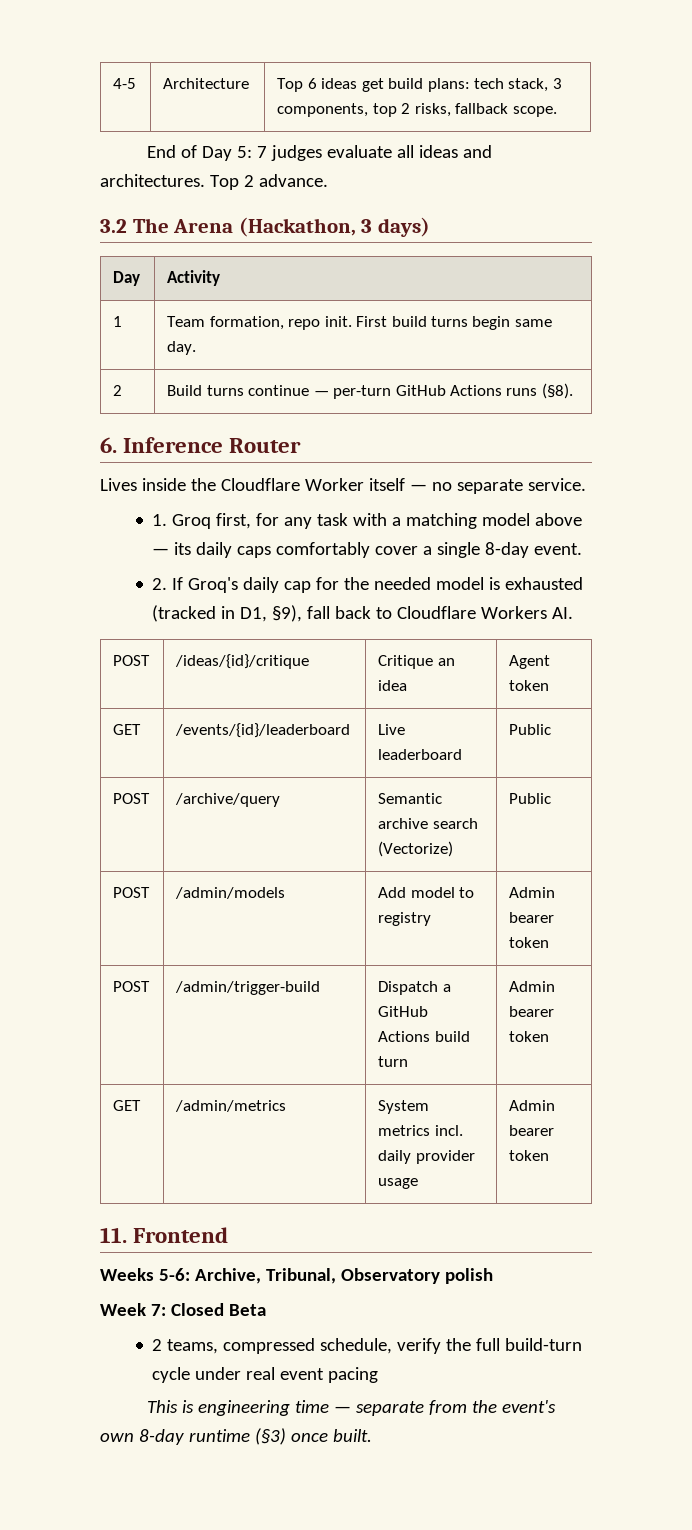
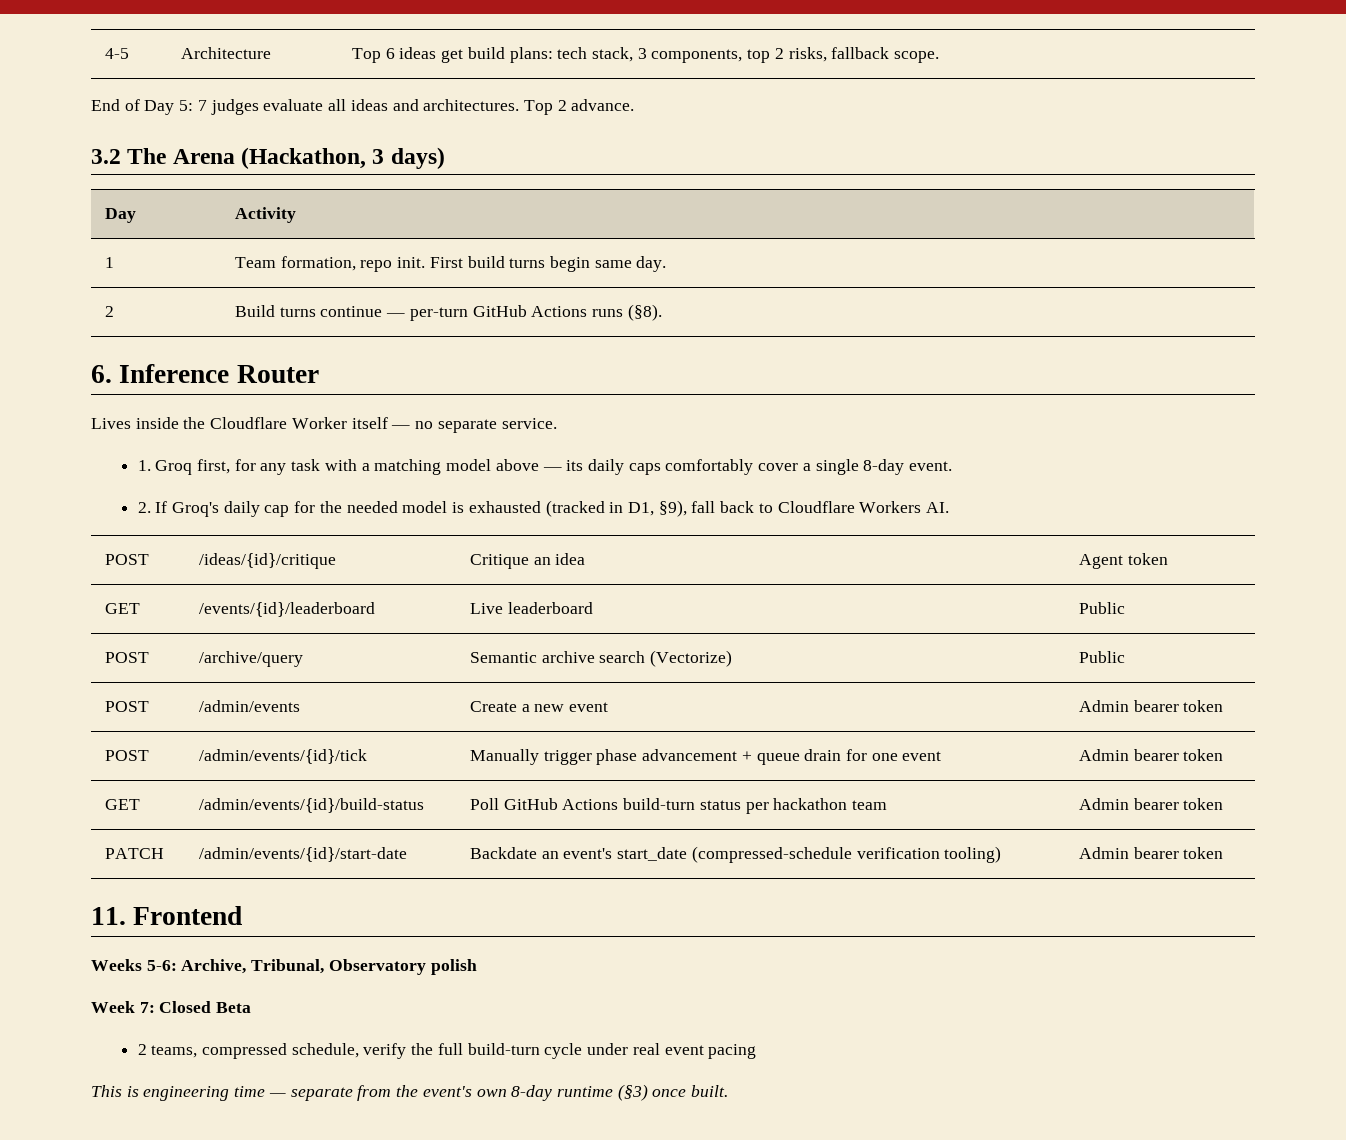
- POST | /admin/models | Add model to registry | Admin bearer token
+ POST | /admin/events | Create a new event | Admin bearer token
- POST | /admin/trigger-build | Dispatch a GitHub Actions build turn | Admin bearer token
- GET | /admin/metrics | System metrics incl. daily provider usage | Admin bearer token
+ POST | /admin/events/{id}/tick | Manually trigger phase advancement + queue drain for one event | Admin bearer token
+ GET | /admin/events/{id}/build-status | Poll GitHub Actions build-turn status per hackathon team | Admin bearer token
+ PATCH | /admin/events/{id}/start-date | Backdate an event's start_date (compressed-schedule verification tooling) | Admin bearer token

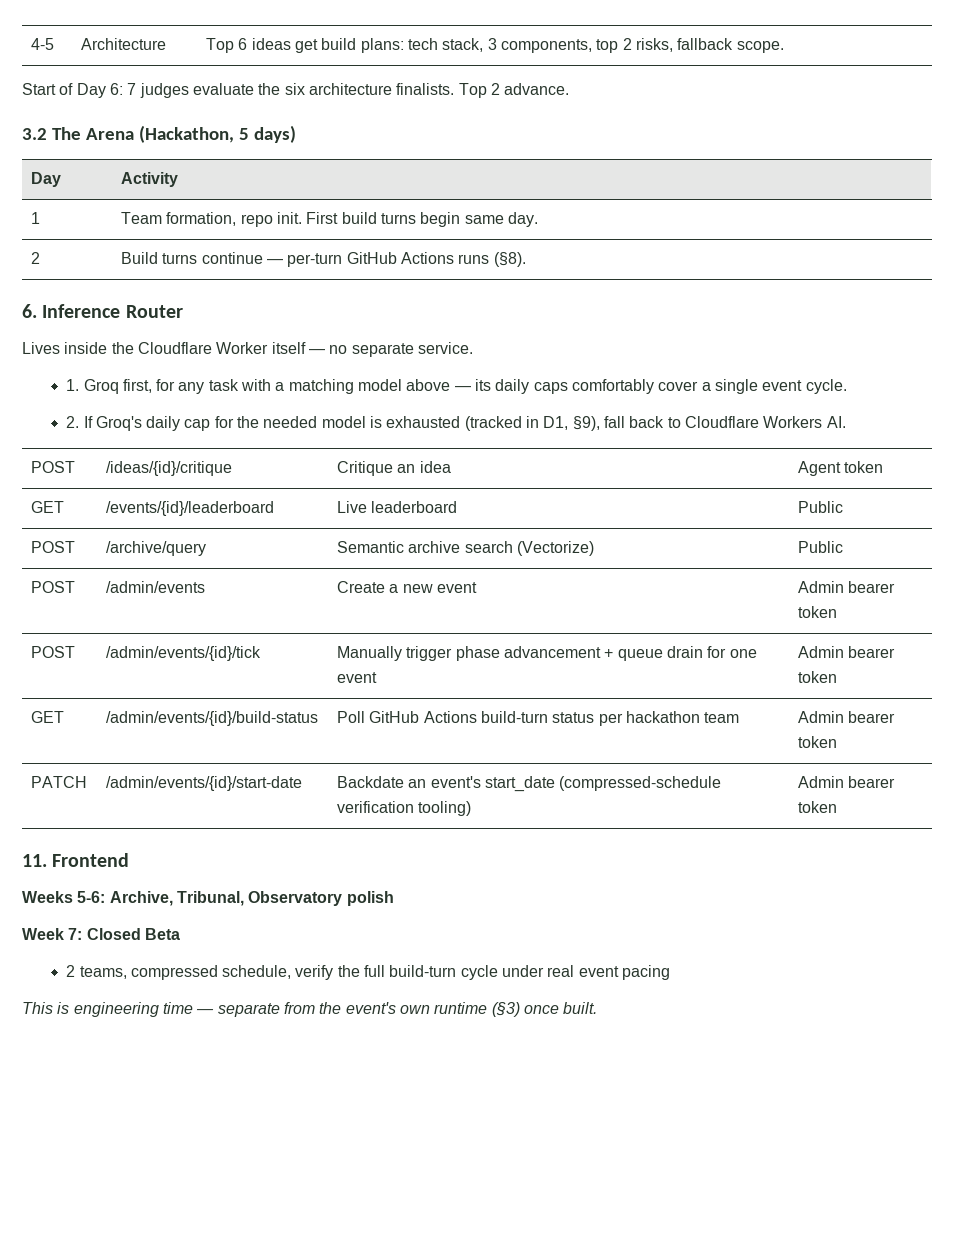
- End of Day 5: 7 judges evaluate all ideas and architectures.
+ Start of Day 6: 7 judges evaluate the six architecture finalists.
- 3.2 The Arena (Hackathon, 3 days)
+ 3.2 The Arena (Hackathon, 5 days)
- 1. Groq first, for any task with a matching model above — its daily caps comfortably cover a single 8-day event.
+ 1. Groq first, for any task with a matching model above — its daily caps comfortably cover a single event cycle.
- This is engineering time — separate from the event's own 8-day runtime (§3) once built.
+ This is engineering time — separate from the event's own runtime (§3) once built.

